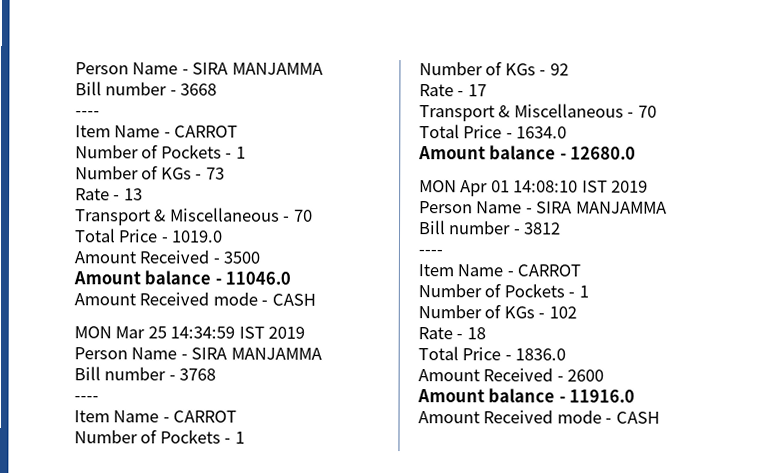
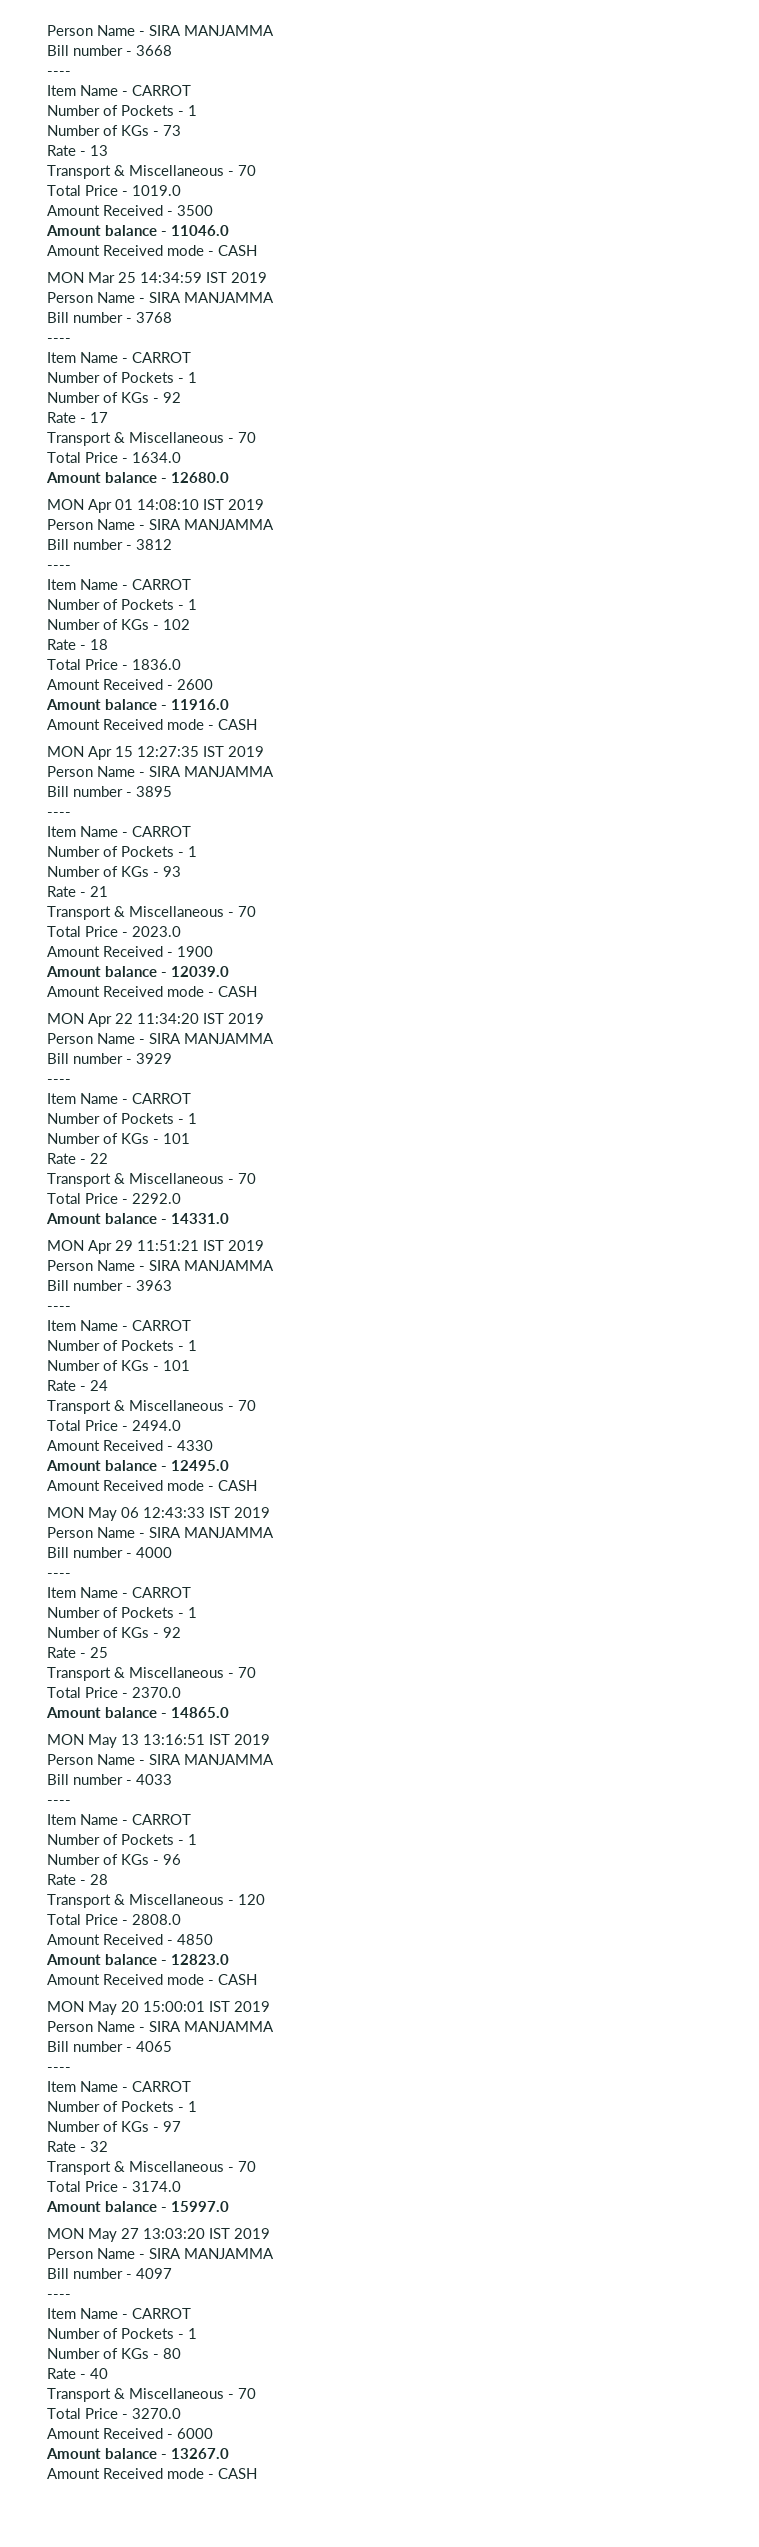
+ MON Apr 15 12:27:35 IST 2019
+ Person Name - SIRA MANJAMMA
+ Bill number - 3895
+ ----
+ Item Name - CARROT
+ Number of Pockets - 1
+ Number of KGs - 93
+ Rate - 21
+ Transport & Miscellaneous - 70
+ Total Price - 2023.0
+ Amount Received - 1900
+ Amount balance - 12039.0
+ Amount Received mode - CASH
+ MON Apr 22 11:34:20 IST 2019
+ Person Name - SIRA MANJAMMA
+ Bill number - 3929
+ ----
+ Item Name - CARROT
+ Number of Pockets - 1
+ Number of KGs - 101
+ Rate - 22
+ Transport & Miscellaneous - 70
+ Total Price - 2292.0
+ Amount balance - 14331.0
+ MON Apr 29 11:51:21 IST 2019
+ Person Name - SIRA MANJAMMA
+ Bill number - 3963
+ ----
+ Item Name - CARROT
+ Number of Pockets - 1
+ Number of KGs - 101
+ Rate - 24
+ Transport & Miscellaneous - 70
+ Total Price - 2494.0
+ Amount Received - 4330
+ Amount balance - 12495.0
+ Amount Received mode - CASH
+ MON May 06 12:43:33 IST 2019
+ Person Name - SIRA MANJAMMA
+ Bill number - 4000
+ ----
+ Item Name - CARROT
+ Number of Pockets - 1
+ Number of KGs - 92
+ Rate - 25
+ Transport & Miscellaneous - 70
+ Total Price - 2370.0
+ Amount balance - 14865.0
+ MON May 13 13:16:51 IST 2019
+ Person Name - SIRA MANJAMMA
+ Bill number - 4033
+ ----
+ Item Name - CARROT
+ Number of Pockets - 1
+ Number of KGs - 96
+ Rate - 28
+ Transport & Miscellaneous - 120
+ Total Price - 2808.0
+ Amount Received - 4850
+ Amount balance - 12823.0
+ Amount Received mode - CASH
+ MON May 20 15:00:01 IST 2019
+ Person Name - SIRA MANJAMMA
+ Bill number - 4065
+ ----
+ Item Name - CARROT
+ Number of Pockets - 1
+ Number of KGs - 97
+ Rate - 32
+ Transport & Miscellaneous - 70
+ Total Price - 3174.0
+ Amount balance - 15997.0
+ MON May 27 13:03:20 IST 2019
+ Person Name - SIRA MANJAMMA
+ Bill number - 4097
+ ----
+ Item Name - CARROT
+ Number of Pockets - 1
+ Number of KGs - 80
+ Rate - 40
+ Transport & Miscellaneous - 70
+ Total Price - 3270.0
+ Amount Received - 6000
+ Amount balance - 13267.0
+ Amount Received mode - CASH

